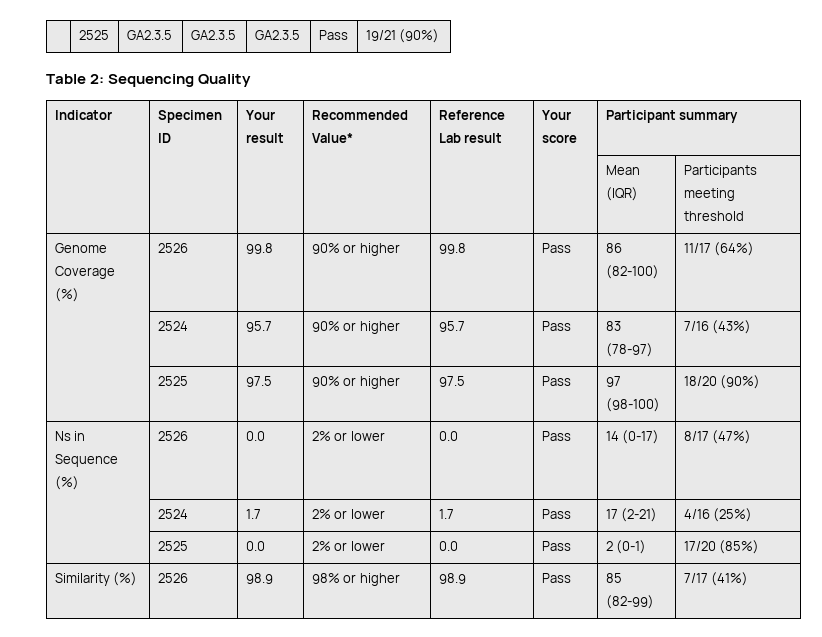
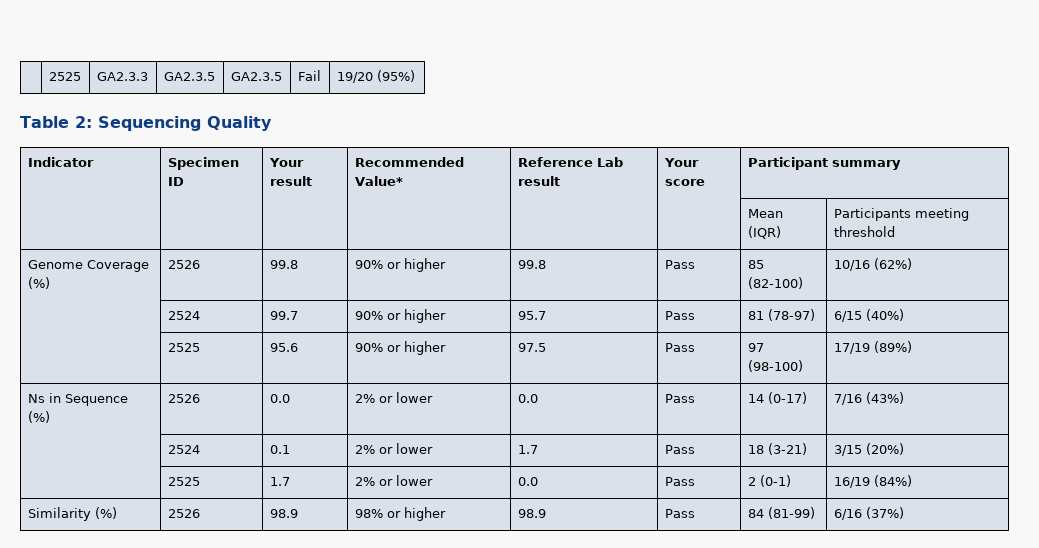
- | 2525 | GA2.3.5 | GA2.3.5 | GA2.3.5 | Pass | 19/21 (90%)
+ | 2525 | GA2.3.3 | GA2.3.5 | GA2.3.5 | Fail | 19/20 (95%)
- Genome Coverage (%) | 2526 | 99.8 | 90% or higher | 99.8 | Pass | 86 (82-100) | 11/17 (64%)
- | 2524 | 95.7 | 90% or higher | 95.7 | Pass | 83 (78-97) | 7/16 (43%)
- | 2525 | 97.5 | 90% or higher | 97.5 | Pass | 97 (98-100) | 18/20 (90%)
+ Genome Coverage (%) | 2526 | 99.8 | 90% or higher | 99.8 | Pass | 85 (82-100) | 10/16 (62%)
+ | 2524 | 99.7 | 90% or higher | 95.7 | Pass | 81 (78-97) | 6/15 (40%)
+ | 2525 | 95.6 | 90% or higher | 97.5 | Pass | 97 (98-100) | 17/19 (89%)
- Ns in Sequence (%) | 2526 | 0.0 | 2% or lower | 0.0 | Pass | 14 (0-17) | 8/17 (47%)
- | 2524 | 1.7 | 2% or lower | 1.7 | Pass | 17 (2-21) | 4/16 (25%)
- | 2525 | 0.0 | 2% or lower | 0.0 | Pass | 2 (0-1) | 17/20 (85%)
+ Ns in Sequence (%) | 2526 | 0.0 | 2% or lower | 0.0 | Pass | 14 (0-17) | 7/16 (43%)
+ | 2524 | 0.1 | 2% or lower | 1.7 | Pass | 18 (3-21) | 3/15 (20%)
+ | 2525 | 1.7 | 2% or lower | 0.0 | Pass | 2 (0-1) | 16/19 (84%)
- Similarity (%) | 2526 | 98.9 | 98% or higher | 98.9 | Pass | 85 (82-99) | 7/17 (41%)
+ Similarity (%) | 2526 | 98.9 | 98% or higher | 98.9 | Pass | 84 (81-99) | 6/16 (37%)

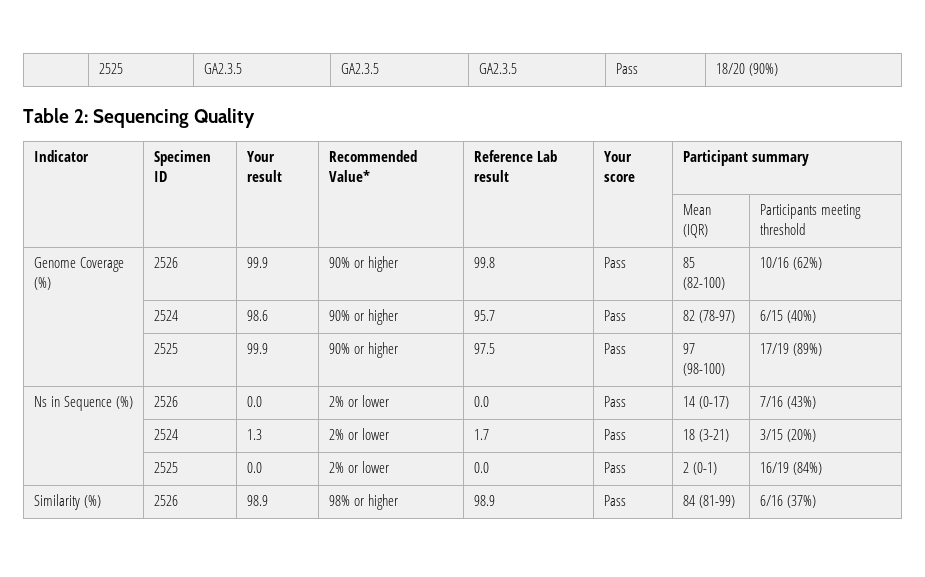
- | 2525 | GA2.3.3 | GA2.3.5 | GA2.3.5 | Fail | 19/20 (95%)
+ | 2525 | GA2.3.5 | GA2.3.5 | GA2.3.5 | Pass | 18/20 (90%)
- Genome Coverage (%) | 2526 | 99.8 | 90% or higher | 99.8 | Pass | 85 (82-100) | 10/16 (62%)
+ Genome Coverage (%) | 2526 | 99.9 | 90% or higher | 99.8 | Pass | 85 (82-100) | 10/16 (62%)
- | 2524 | 99.7 | 90% or higher | 95.7 | Pass | 81 (78-97) | 6/15 (40%)
+ | 2524 | 98.6 | 90% or higher | 95.7 | Pass | 82 (78-97) | 6/15 (40%)
- | 2525 | 95.6 | 90% or higher | 97.5 | Pass | 97 (98-100) | 17/19 (89%)
+ | 2525 | 99.9 | 90% or higher | 97.5 | Pass | 97 (98-100) | 17/19 (89%)
- | 2524 | 0.1 | 2% or lower | 1.7 | Pass | 18 (3-21) | 3/15 (20%)
+ | 2524 | 1.3 | 2% or lower | 1.7 | Pass | 18 (3-21) | 3/15 (20%)
- | 2525 | 1.7 | 2% or lower | 0.0 | Pass | 2 (0-1) | 16/19 (84%)
+ | 2525 | 0.0 | 2% or lower | 0.0 | Pass | 2 (0-1) | 16/19 (84%)

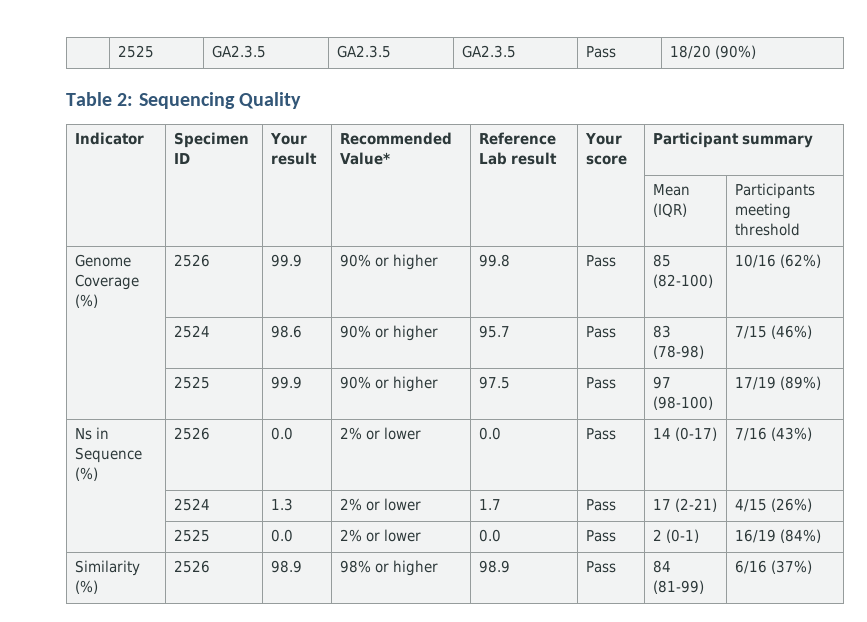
- | 2524 | 98.6 | 90% or higher | 95.7 | Pass | 82 (78-97) | 6/15 (40%)
+ | 2524 | 98.6 | 90% or higher | 95.7 | Pass | 83 (78-98) | 7/15 (46%)
- | 2524 | 1.3 | 2% or lower | 1.7 | Pass | 18 (3-21) | 3/15 (20%)
+ | 2524 | 1.3 | 2% or lower | 1.7 | Pass | 17 (2-21) | 4/15 (26%)

